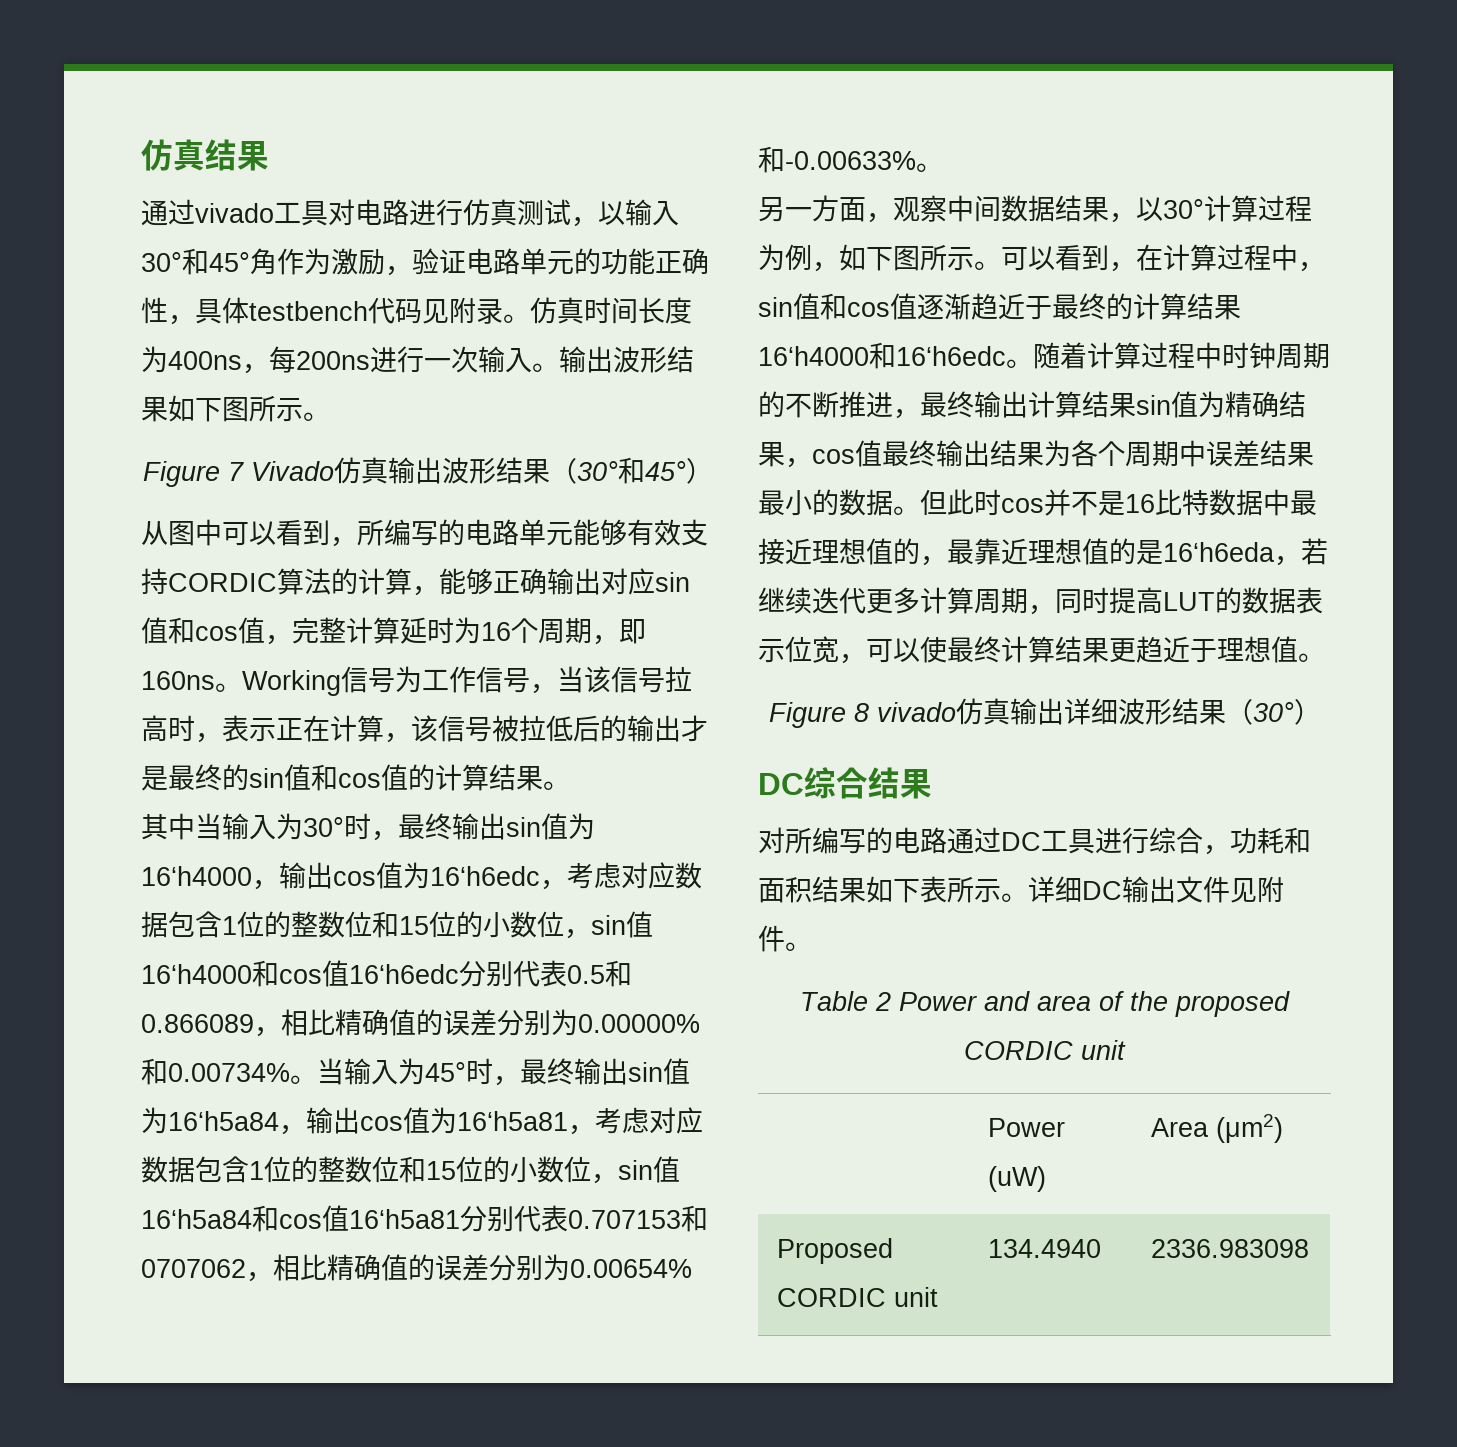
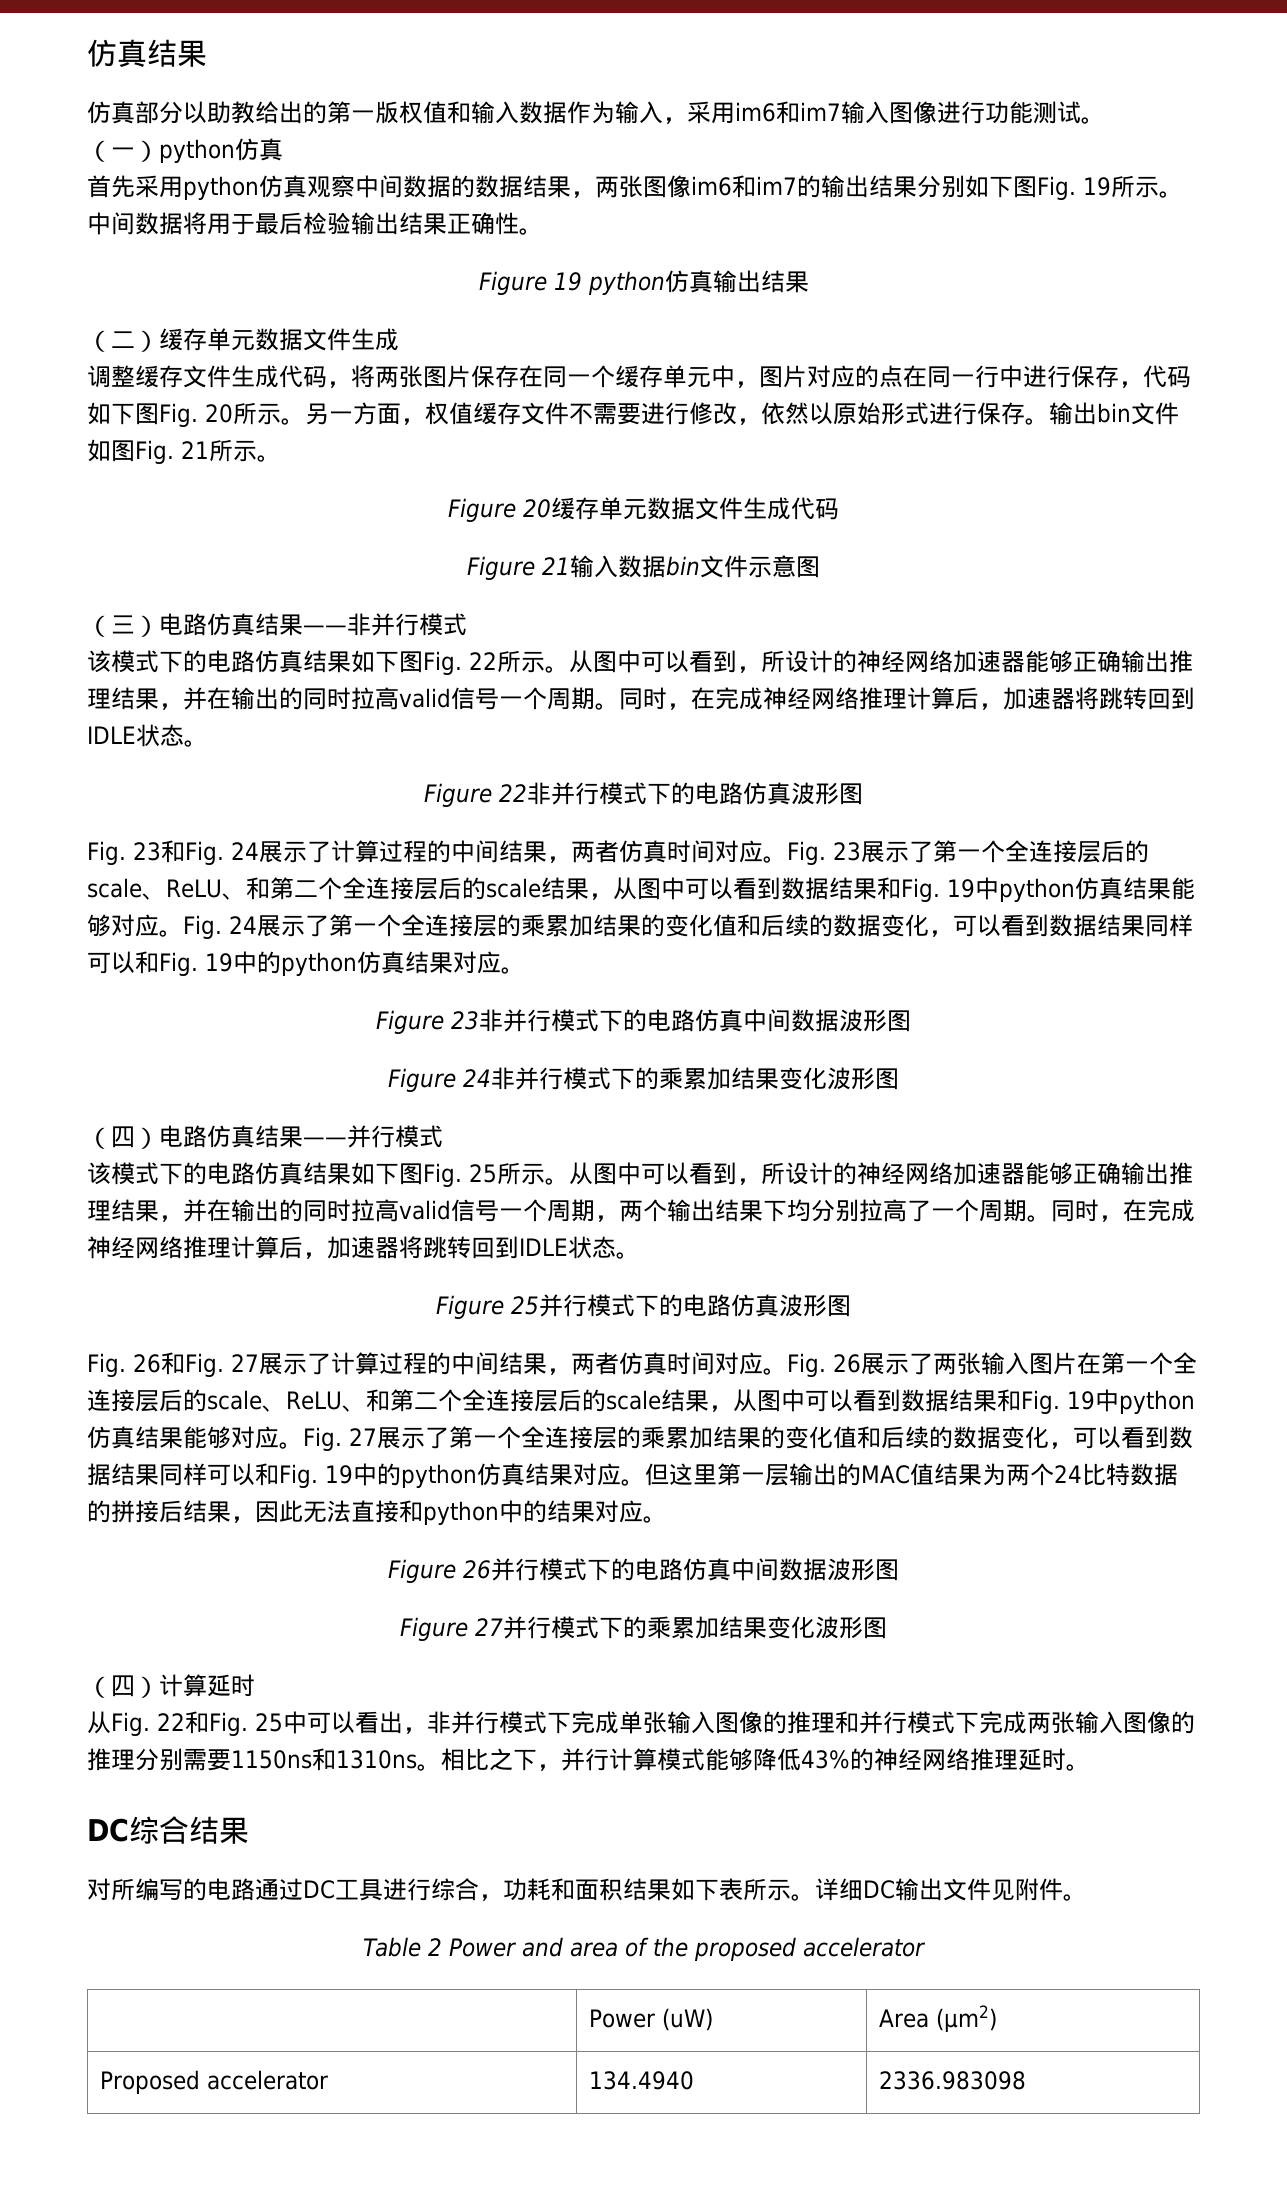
- 通过vivado工具对电路进行仿真测试，以输入30°和45°角作为激励，验证电路单元的功能正确性，具体testbench代码见附录。仿真时间长度为400ns，每200ns进行一次输入。输出波形结果如下图所示。
- Figure 7 Vivado仿真输出波形结果（30°和45°）
- 从图中可以看到，所编写的电路单元能够有效支持CORDIC算法的计算，能够正确输出对应sin值和cos值，完整计算延时为16个周期，即160ns。Working信号为工作信号，当该信号拉高时，表示正在计算，该信号被拉低后的输出才是最终的sin值和cos值的计算结果。
- 其中当输入为30°时，最终输出sin值为16‘h4000，输出cos值为16‘h6edc，考虑对应数据包含1位的整数位和15位的小数位，sin值16‘h4000和cos值16‘h6edc分别代表0.5和0.866089，相比精确值的误差分别为0.00000%和0.00734%。当输入为45°时，最终输出sin值为16‘h5a84，输出cos值为16‘h5a81，考虑对应数据包含1位的整数位和15位的小数位，sin值16‘h5a84和cos值16‘h5a81分别代表0.707153和0707062，相比精确值的误差分别为0.00654%和-0.00633%。
- 另一方面，观察中间数据结果，以30°计算过程为例，如下图所示。可以看到，在计算过程中，sin值和cos值逐渐趋近于最终的计算结果16‘h4000和16‘h6edc。随着计算过程中时钟周期的不断推进，最终输出计算结果sin值为精确结果，cos值最终输出结果为各个周期中误差结果最小的数据。但此时cos并不是16比特数据中最接近理想值的，最靠近理想值的是16‘h6eda，若继续迭代更多计算周期，同时提高LUT的数据表示位宽，可以使最终计算结果更趋近于理想值。
- Figure 8 vivado仿真输出详细波形结果（30°）
+ 仿真部分以助教给出的第一版权值和输入数据作为输入，采用im6和im7输入图像进行功能测试。
+ （一）python仿真
+ 首先采用python仿真观察中间数据的数据结果，两张图像im6和im7的输出结果分别如下图Fig. 19所示。中间数据将用于最后检验输出结果正确性。
+ Figure 19 python仿真输出结果
+ （二）缓存单元数据文件生成
+ 调整缓存文件生成代码，将两张图片保存在同一个缓存单元中，图片对应的点在同一行中进行保存，代码如下图Fig. 20所示。另一方面，权值缓存文件不需要进行修改，依然以原始形式进行保存。输出bin文件如图Fig. 21所示。
+ Figure 20缓存单元数据文件生成代码
+ Figure 21输入数据bin文件示意图
+ （三）电路仿真结果——非并行模式
+ 该模式下的电路仿真结果如下图Fig. 22所示。从图中可以看到，所设计的神经网络加速器能够正确输出推理结果，并在输出的同时拉高valid信号一个周期。同时，在完成神经网络推理计算后，加速器将跳转回到IDLE状态。
+ Figure 22非并行模式下的电路仿真波形图
+ Fig. 23和Fig. 24展示了计算过程的中间结果，两者仿真时间对应。Fig. 23展示了第一个全连接层后的scale、ReLU、和第二个全连接层后的scale结果，从图中可以看到数据结果和Fig. 19中python仿真结果能够对应。Fig. 24展示了第一个全连接层的乘累加结果的变化值和后续的数据变化，可以看到数据结果同样可以和Fig. 19中的python仿真结果对应。
+ Figure 23非并行模式下的电路仿真中间数据波形图
+ Figure 24非并行模式下的乘累加结果变化波形图
+ （四）电路仿真结果——并行模式
+ 该模式下的电路仿真结果如下图Fig. 25所示。从图中可以看到，所设计的神经网络加速器能够正确输出推理结果，并在输出的同时拉高valid信号一个周期，两个输出结果下均分别拉高了一个周期。同时，在完成神经网络推理计算后，加速器将跳转回到IDLE状态。
+ Figure 25并行模式下的电路仿真波形图
+ Fig. 26和Fig. 27展示了计算过程的中间结果，两者仿真时间对应。Fig. 26展示了两张输入图片在第一个全连接层后的scale、ReLU、和第二个全连接层后的scale结果，从图中可以看到数据结果和Fig. 19中python仿真结果能够对应。Fig. 27展示了第一个全连接层的乘累加结果的变化值和后续的数据变化，可以看到数据结果同样可以和Fig. 19中的python仿真结果对应。但这里第一层输出的MAC值结果为两个24比特数据的拼接后结果，因此无法直接和python中的结果对应。
+ Figure 26并行模式下的电路仿真中间数据波形图
+ Figure 27并行模式下的乘累加结果变化波形图
+ （四）计算延时
+ 从Fig. 22和Fig. 25中可以看出，非并行模式下完成单张输入图像的推理和并行模式下完成两张输入图像的推理分别需要1150ns和1310ns。相比之下，并行计算模式能够降低43%的神经网络推理延时。
- Table 2 Power and area of the proposed CORDIC unit
+ Table 2 Power and area of the proposed accelerator
- Proposed CORDIC unit | 134.4940 | 2336.983098
+ Proposed accelerator | 134.4940 | 2336.983098

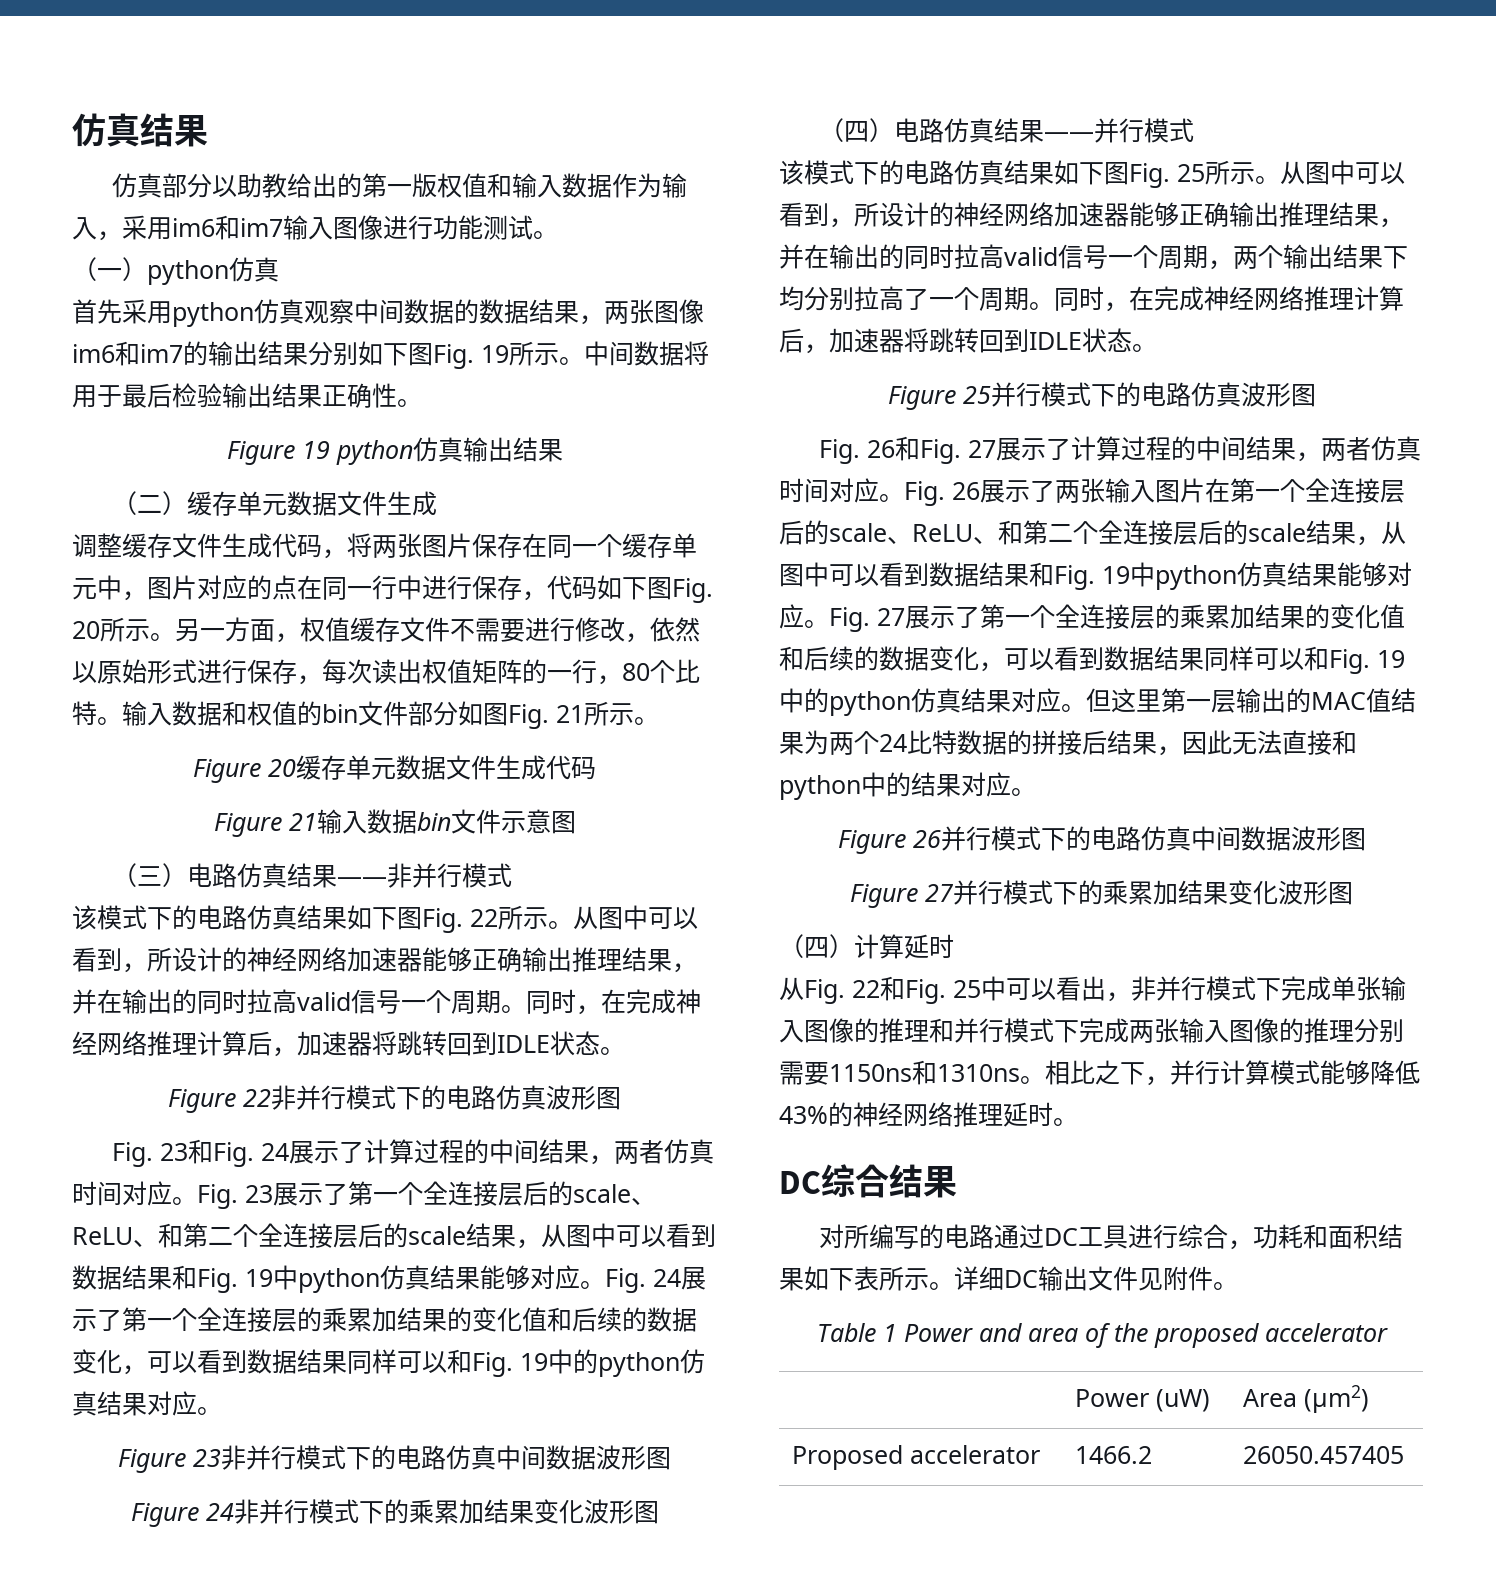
- 另一方面，权值缓存文件不需要进行修改，依然以原始形式进行保存。输出bin文件如图Fig. 21所示。
+ 另一方面，权值缓存文件不需要进行修改，依然以原始形式进行保存，每次读出权值矩阵的一行，80个比特。输入数据和权值的bin文件部分如图Fig. 21所示。
- Table 2 Power and area of the proposed accelerator
+ Table 1 Power and area of the proposed accelerator
- Proposed accelerator | 134.4940 | 2336.983098
+ Proposed accelerator | 1466.2 | 26050.457405

